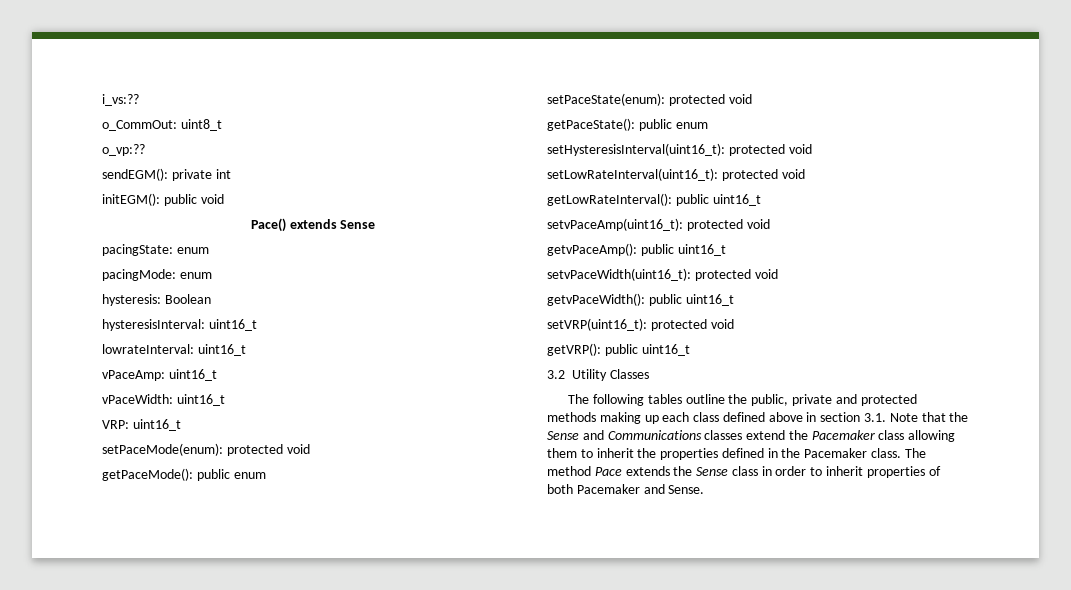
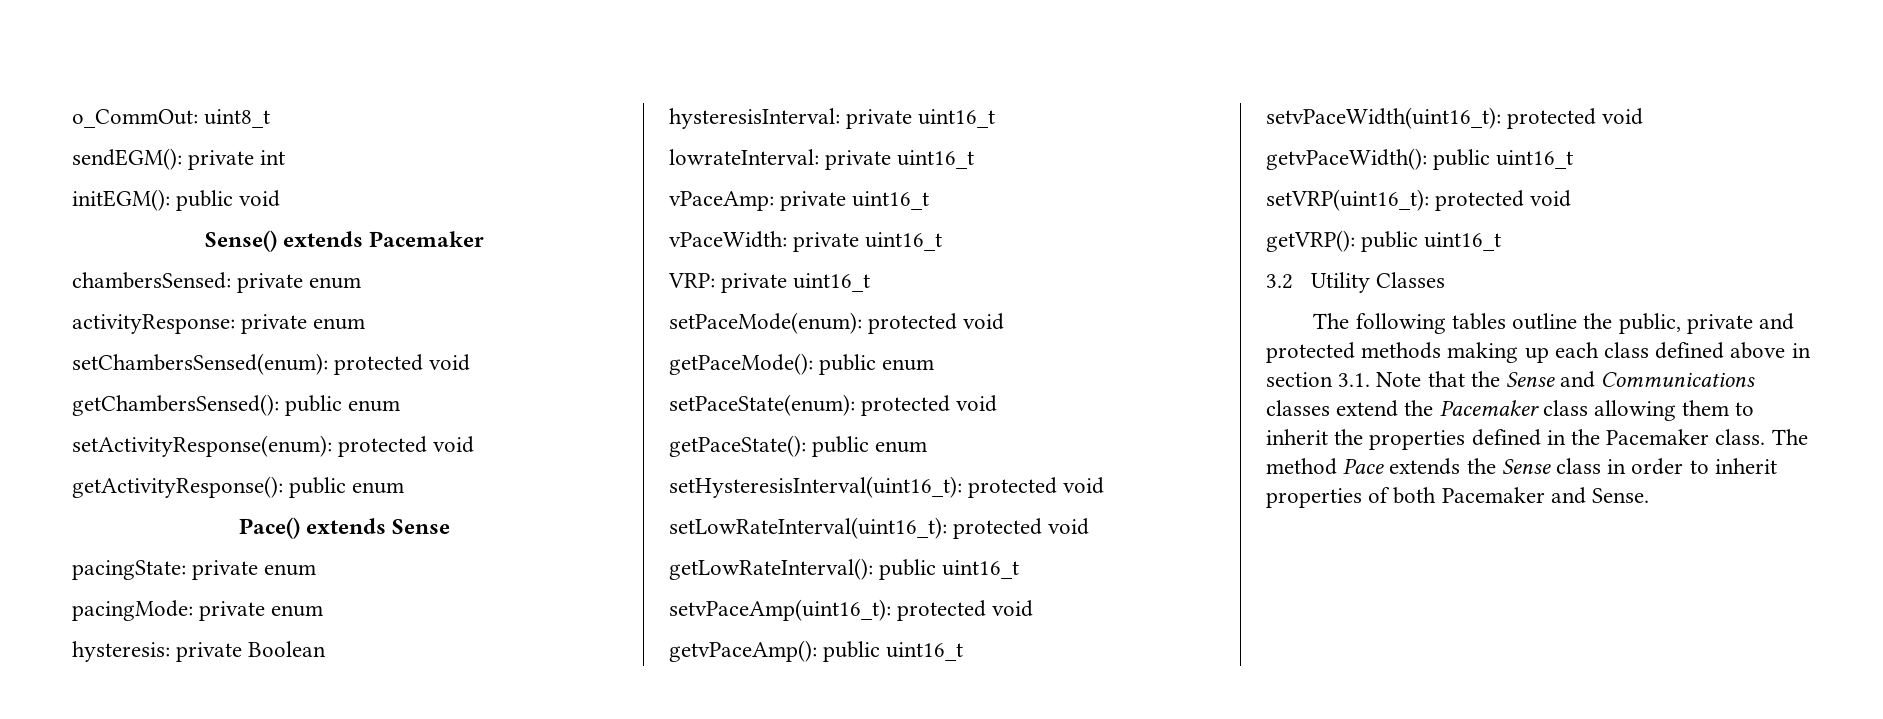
- i_vs:??
- o_vp:??
+ Sense() extends Pacemaker
+ chambersSensed: private enum
+ activityResponse: private enum
+ setChambersSensed(enum): protected void
+ getChambersSensed(): public enum
+ setActivityResponse(enum): protected void
+ getActivityResponse(): public enum
- pacingState: enum
+ pacingState: private enum
- pacingMode: enum
+ pacingMode: private enum
- hysteresis: Boolean
+ hysteresis: private Boolean
- hysteresisInterval: uint16_t
+ hysteresisInterval: private uint16_t
- lowrateInterval: uint16_t
+ lowrateInterval: private uint16_t
- vPaceAmp: uint16_t
+ vPaceAmp: private uint16_t
- vPaceWidth: uint16_t
+ vPaceWidth: private uint16_t
- VRP: uint16_t
+ VRP: private uint16_t

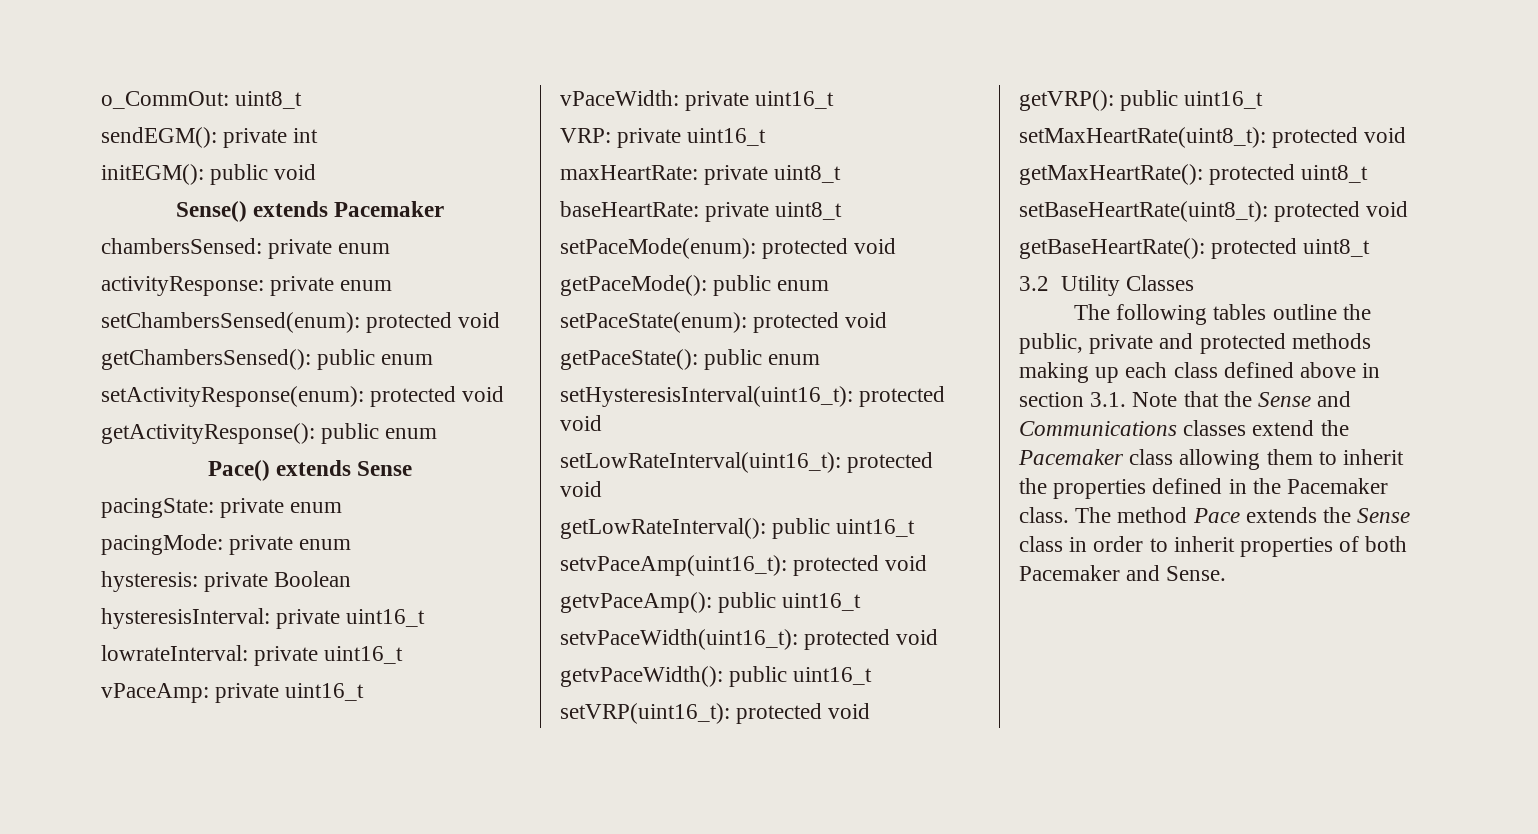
+ maxHeartRate: private uint8_t
+ baseHeartRate: private uint8_t
+ setMaxHeartRate(uint8_t): protected void
+ getMaxHeartRate(): protected uint8_t
+ setBaseHeartRate(uint8_t): protected void
+ getBaseHeartRate(): protected uint8_t

